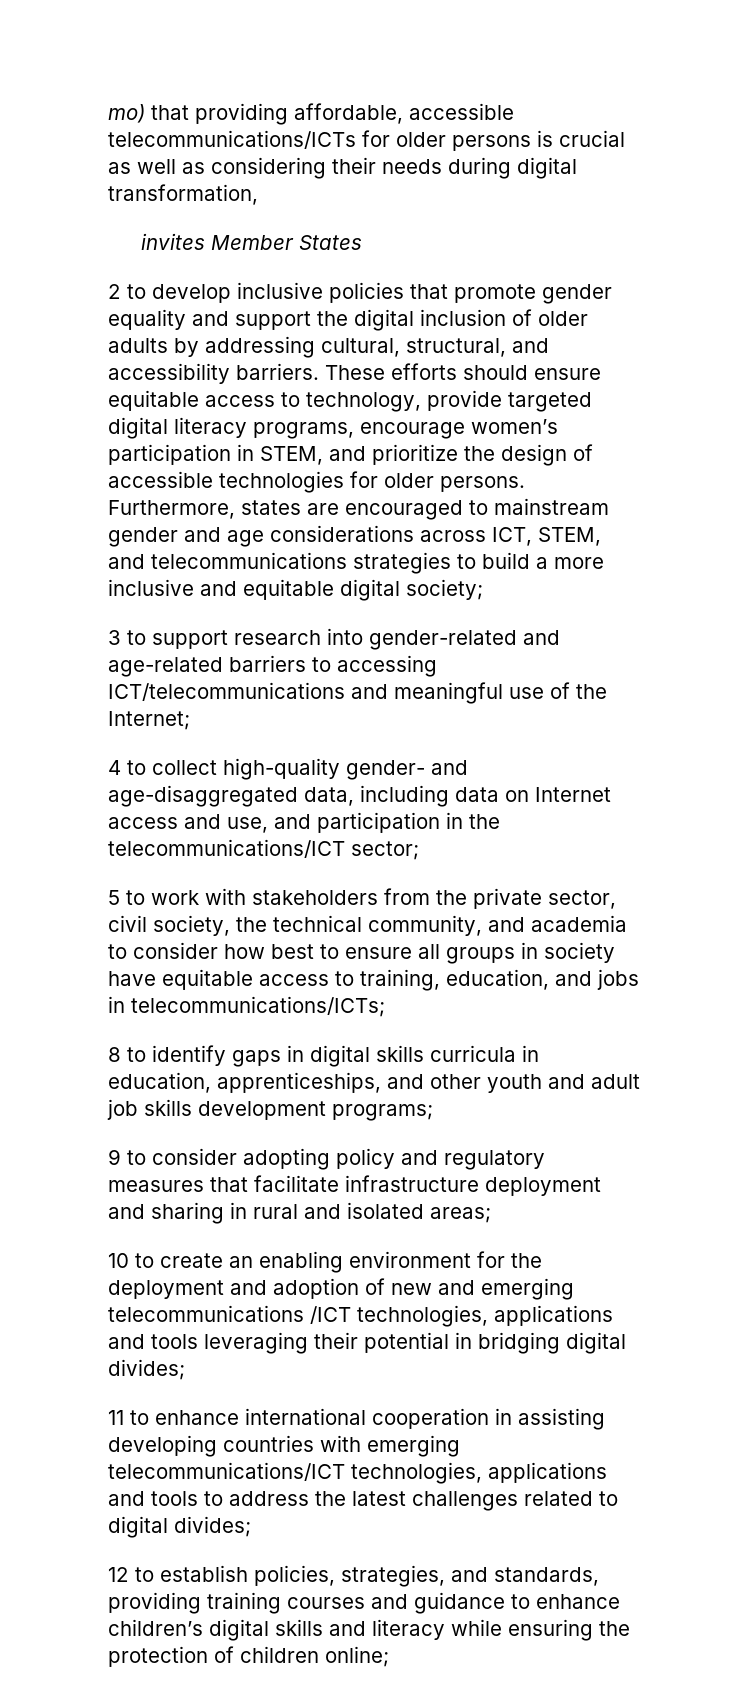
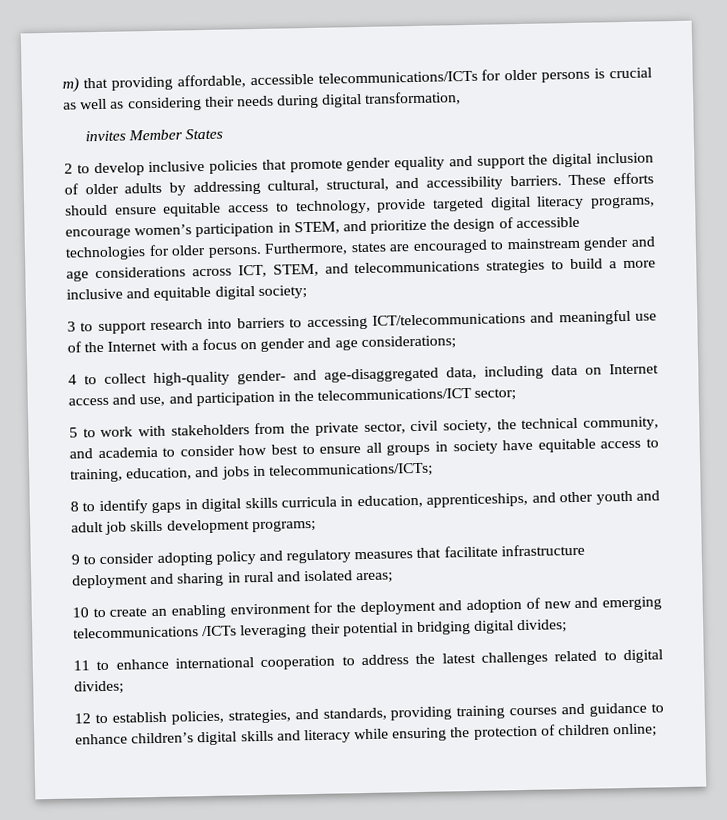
- mo) that providing affordable, accessible telecommunications/ICTs for older persons is crucial as well as considering their needs during digital transformation,
+ m) that providing affordable, accessible telecommunications/ICTs for older persons is crucial as well as considering their needs during digital transformation,
- 3 to support research into gender-related and age-related barriers to accessing ICT/telecommunications and meaningful use of the Internet;
+ 3 to support research into barriers to accessing ICT/telecommunications and meaningful use of the Internet with a focus on gender and age considerations;
- 10 to create an enabling environment for the deployment and adoption of new and emerging telecommunications /ICT technologies, applications and tools leveraging their potential in bridging digital divides;
+ 10 to create an enabling environment for the deployment and adoption of new and emerging telecommunications /ICTs leveraging their potential in bridging digital divides;
- 11 to enhance international cooperation in assisting developing countries with emerging telecommunications/ICT technologies, applications and tools to address the latest challenges related to digital divides;
+ 11 to enhance international cooperation to address the latest challenges related to digital divides;

